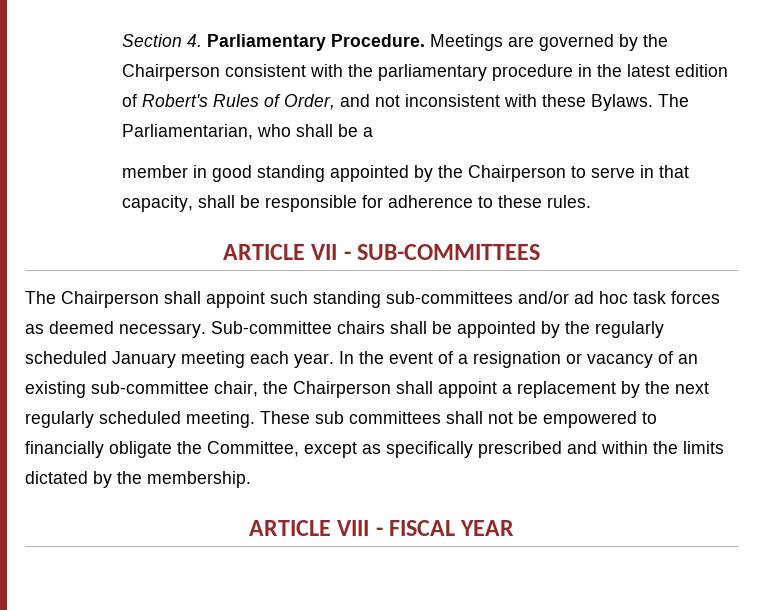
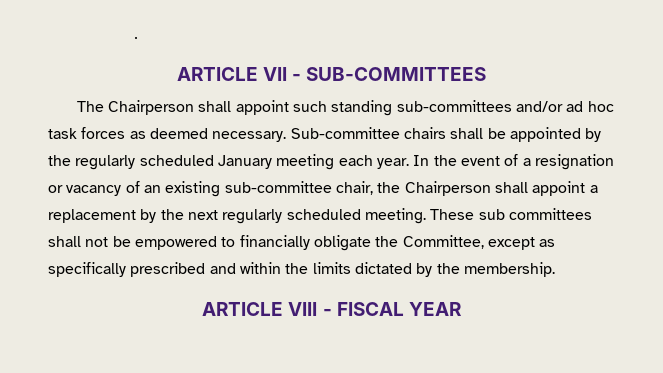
- Section 4. Parliamentary Procedure. Meetings are governed by the Chairperson consistent with the parliamentary procedure in the latest edition of Robert's Rules of Order, and not inconsistent with these Bylaws. The Parliamentarian, who shall be a
- member in good standing appointed by the Chairperson to serve in that capacity, shall be responsible for adherence to these rules.
+ .

